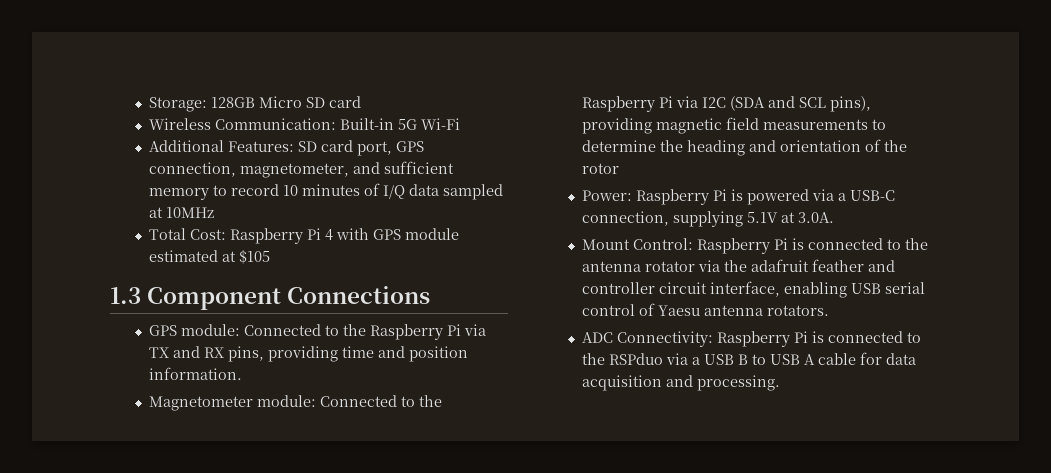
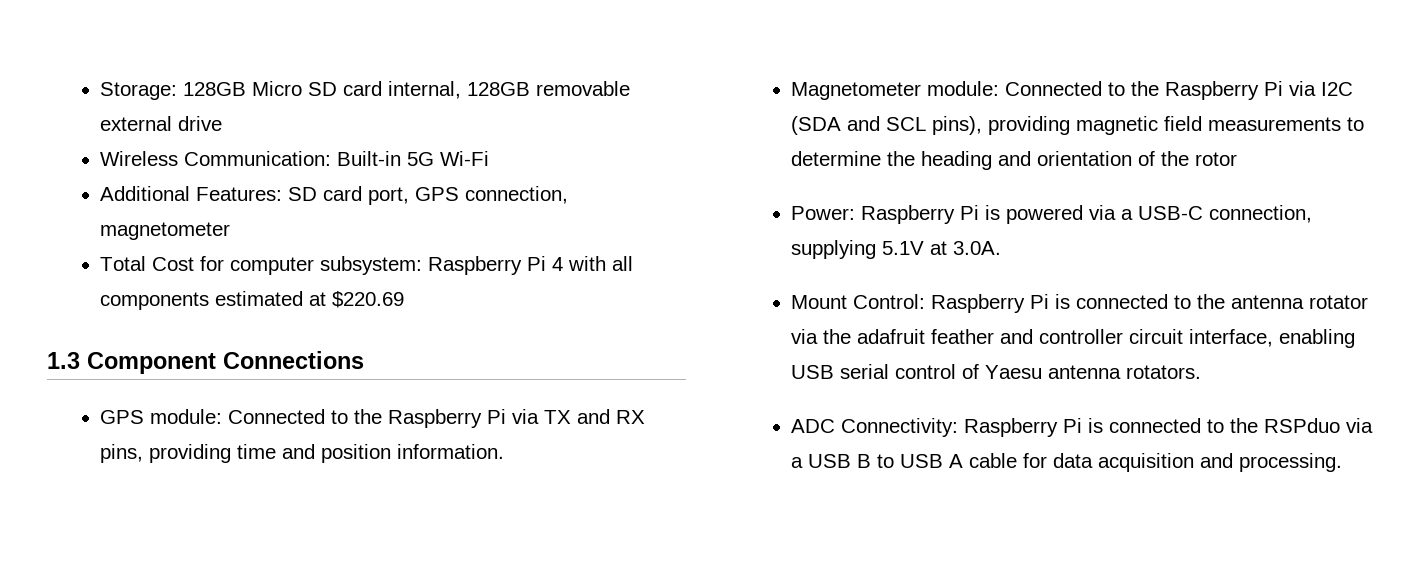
- Storage: 128GB Micro SD card
+ Storage: 128GB Micro SD card internal, 128GB removable external drive
- Additional Features: SD card port, GPS connection, magnetometer, and sufficient memory to record 10 minutes of I/Q data sampled at 10MHz
- Total Cost: Raspberry Pi 4 with GPS module estimated at $105
+ Additional Features: SD card port, GPS connection, magnetometer
+ Total Cost for computer subsystem: Raspberry Pi 4 with all components estimated at $220.69

